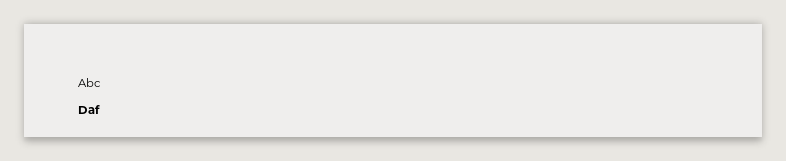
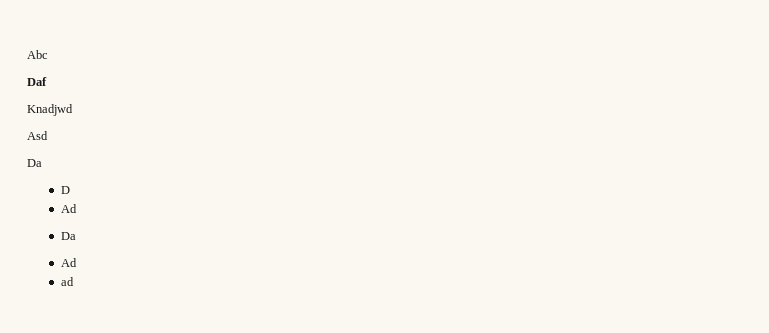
+ Knadjwd
+ Asd
+ Da
+ D
+ Ad
+ Da
+ Ad
+ ad

